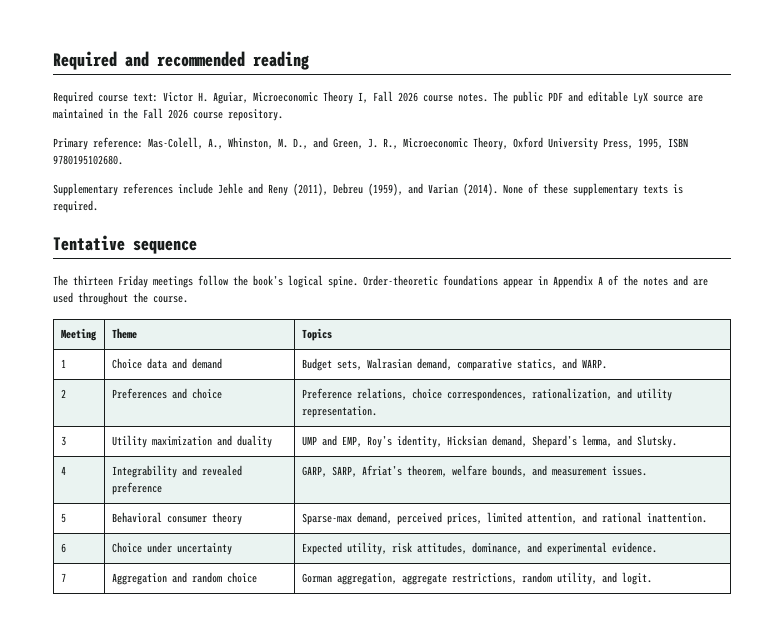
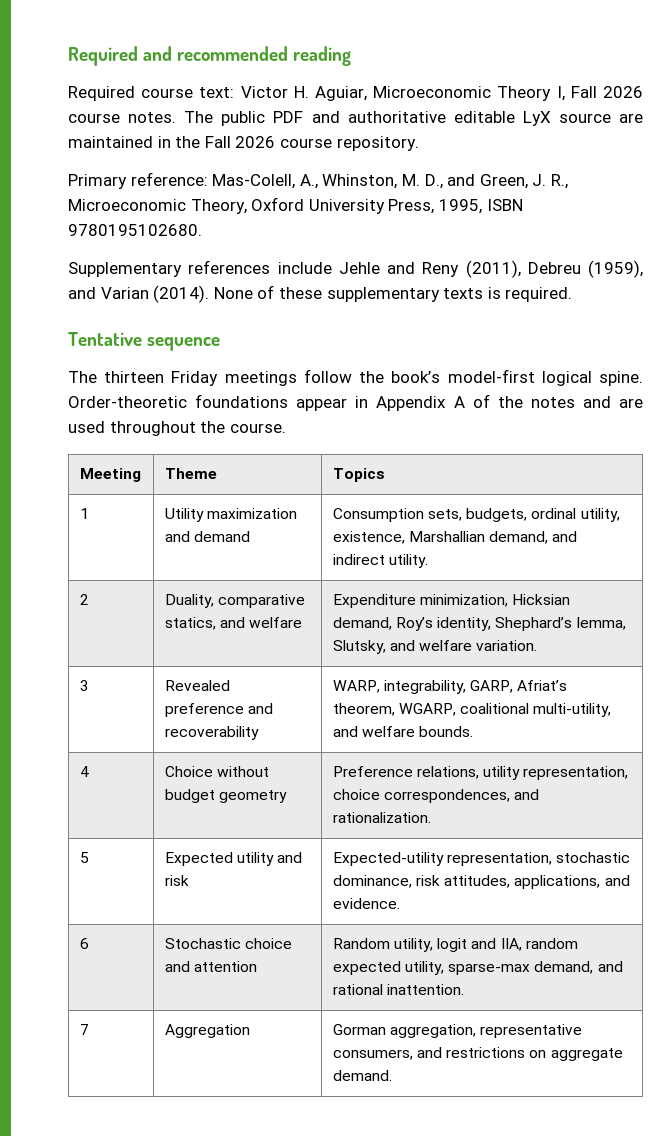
- The public PDF and editable LyX source are maintained in the Fall 2026 course repository.
+ The public PDF and authoritative editable LyX source are maintained in the Fall 2026 course repository.
- The thirteen Friday meetings follow the book’s logical spine.
+ The thirteen Friday meetings follow the book’s model-first logical spine.
- 1 | Choice data and demand | Budget sets, Walrasian demand, comparative statics, and WARP.
- 2 | Preferences and choice | Preference relations, choice correspondences, rationalization, and utility representation.
- 3 | Utility maximization and duality | UMP and EMP, Roy’s identity, Hicksian demand, Shepard’s lemma, and Slutsky.
- 4 | Integrability and revealed preference | GARP, SARP, Afriat’s theorem, welfare bounds, and measurement issues.
- 5 | Behavioral consumer theory | Sparse-max demand, perceived prices, limited attention, and rational inattention.
- 6 | Choice under uncertainty | Expected utility, risk attitudes, dominance, and experimental evidence.
+ 1 | Utility maximization and demand | Consumption sets, budgets, ordinal utility, existence, Marshallian demand, and indirect utility.
+ 2 | Duality, comparative statics, and welfare | Expenditure minimization, Hicksian demand, Roy’s identity, Shephard’s lemma, Slutsky, and welfare variation.
+ 3 | Revealed preference and recoverability | WARP, integrability, GARP, Afriat’s theorem, WGARP, coalitional multi-utility, and welfare bounds.
+ 4 | Choice without budget geometry | Preference relations, utility representation, choice correspondences, and rationalization.
+ 5 | Expected utility and risk | Expected-utility representation, stochastic dominance, risk attitudes, applications, and evidence.
+ 6 | Stochastic choice and attention | Random utility, logit and IIA, random expected utility, sparse-max demand, and rational inattention.
- 7 | Aggregation and random choice | Gorman aggregation, aggregate restrictions, random utility, and logit.
+ 7 | Aggregation | Gorman aggregation, representative consumers, and restrictions on aggregate demand.

